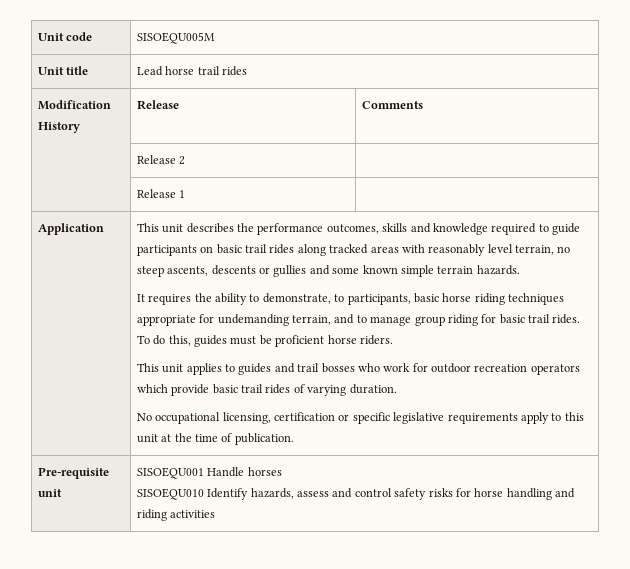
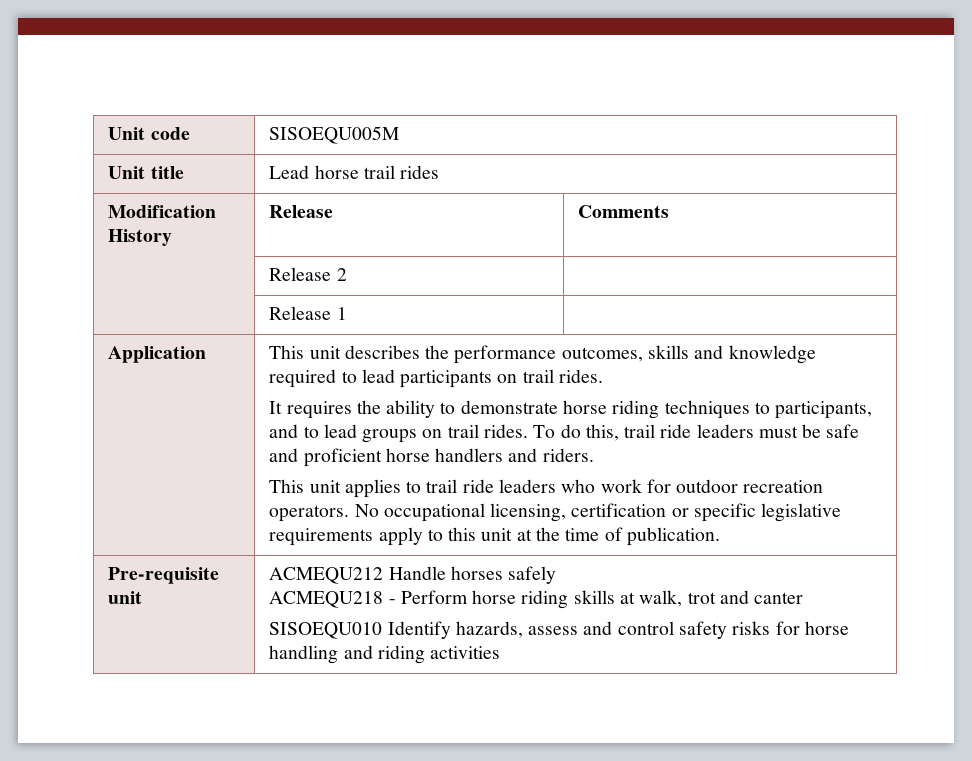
- This unit describes the performance outcomes, skills and knowledge required to guide participants on basic trail rides along tracked areas with reasonably level terrain, no steep ascents, descents or gullies and some known simple terrain hazards.
+ This unit describes the performance outcomes, skills and knowledge required to lead participants on trail rides.
- It requires the ability to demonstrate, to participants, basic horse riding techniques appropriate for undemanding terrain, and to manage group riding for basic trail rides.
+ It requires the ability to demonstrate horse riding techniques to participants, and to lead groups on trail rides.
- To do this, guides must be proficient horse riders.
+ To do this, trail ride leaders must be safe and proficient horse handlers and riders.
- This unit applies to guides and trail bosses who work for outdoor recreation operators which provide basic trail rides of varying duration.
- No occupational licensing, certification or specific legislative requirements apply to this unit at the time of publication.
+ This unit applies to trail ride leaders who work for outdoor recreation operators. No occupational licensing, certification or specific legislative requirements apply to this unit at the time of publication.
- Pre-requisite unit | SISOEQU001 Handle horses
+ Pre-requisite unit | ACMEQU212 Handle horses safely
+ ACMEQU218 - Perform horse riding skills at walk, trot and canter

